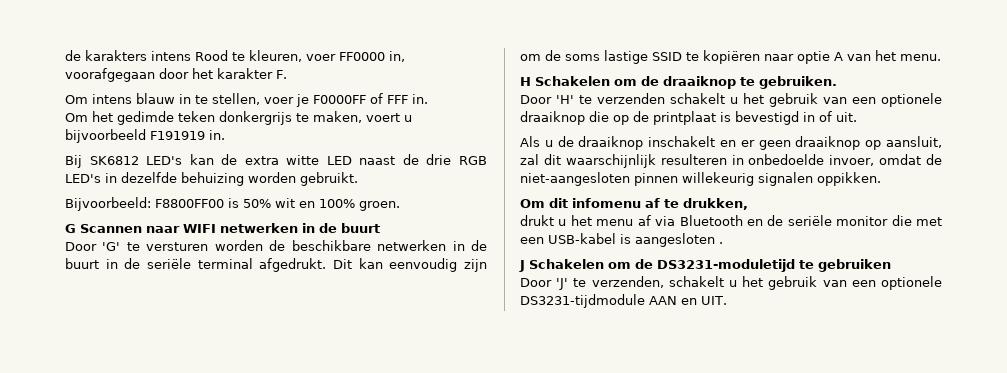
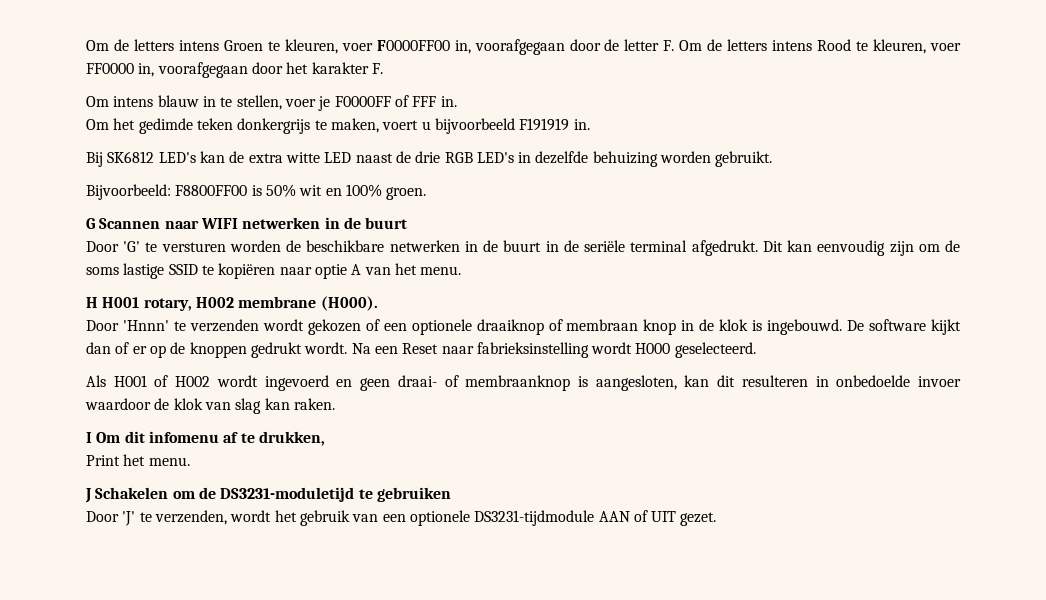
- de karakters intens Rood te kleuren, voer FF0000 in, voorafgegaan door het karakter F.
+ Om de letters intens Groen te kleuren, voer F0000FF00 in, voorafgegaan door de letter F. Om de letters intens Rood te kleuren, voer FF0000 in, voorafgegaan door het karakter F.
- H Schakelen om de draaiknop te gebruiken.
- Door 'H' te verzenden schakelt u het gebruik van een optionele draaiknop die op de printplaat is bevestigd in of uit.
- Als u de draaiknop inschakelt en er geen draaiknop op aansluit, zal dit waarschijnlijk resulteren in onbedoelde invoer, omdat de niet-aangesloten pinnen willekeurig signalen oppikken.
- Om dit infomenu af te drukken,
+ H H001 rotary, H002 membrane (H000).
+ Door 'Hnnn' te verzenden wordt gekozen of een optionele draaiknop of membraan knop in de klok is ingebouwd. De software kijkt dan of er op de knoppen gedrukt wordt. Na een Reset naar fabrieksinstelling wordt H000 geselecteerd.
+ Als H001 of H002 wordt ingevoerd en geen draai- of membraanknop is aangesloten, kan dit resulteren in onbedoelde invoer waardoor de klok van slag kan raken.
+ I Om dit infomenu af te drukken,
- drukt u het menu af via Bluetooth en de seriële monitor die met een USB-kabel is aangesloten .
+ Print het menu.
- Door 'J' te verzenden, schakelt u het gebruik van een optionele DS3231-tijdmodule AAN en UIT.
+ Door 'J' te verzenden, wordt het gebruik van een optionele DS3231-tijdmodule AAN of UIT gezet.

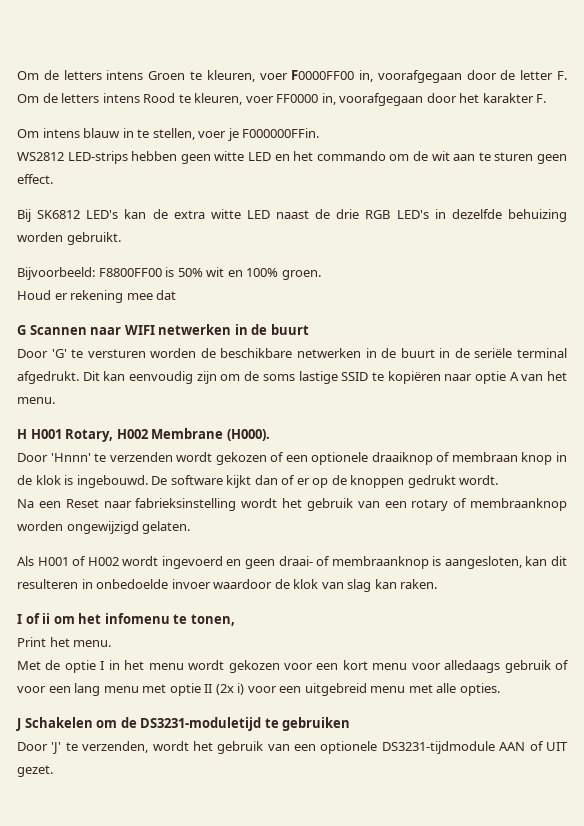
- Om intens blauw in te stellen, voer je F0000FF of FFF in.
- Om het gedimde teken donkergrijs te maken, voert u bijvoorbeeld F191919 in.
+ Om intens blauw in te stellen, voer je F000000FFin.
+ WS2812 LED-strips hebben geen witte LED en het commando om de wit aan te sturen geen effect.
+ Houd er rekening mee dat
- H H001 rotary, H002 membrane (H000).
+ H H001 Rotary, H002 Membrane (H000).
- De software kijkt dan of er op de knoppen gedrukt wordt. Na een Reset naar fabrieksinstelling wordt H000 geselecteerd.
+ De software kijkt dan of er op de knoppen gedrukt wordt.
+ Na een Reset naar fabrieksinstelling wordt het gebruik van een rotary of membraanknop worden ongewijzigd gelaten.
- I Om dit infomenu af te drukken,
+ I of ii om het infomenu te tonen,
  Print het menu.
+ Met de optie I in het menu wordt gekozen voor een kort menu voor alledaags gebruik of voor een lang menu met optie II (2x i) voor een uitgebreid menu met alle opties.

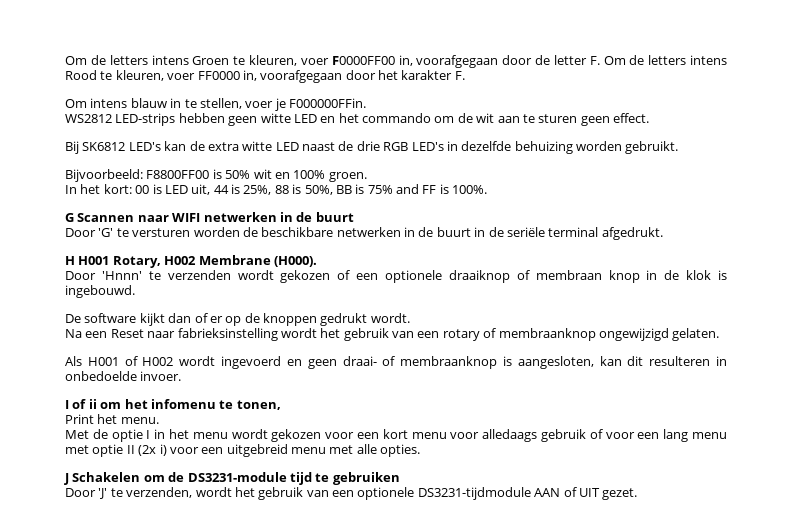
- Houd er rekening mee dat
+ In het kort: 00 is LED uit, 44 is 25%, 88 is 50%, BB is 75% and FF is 100%.
- Dit kan eenvoudig zijn om de soms lastige SSID te kopiëren naar optie A van het menu.
- Door 'Hnnn' te verzenden wordt gekozen of een optionele draaiknop of membraan knop in de klok is ingebouwd. De software kijkt dan of er op de knoppen gedrukt wordt.
+ Door 'Hnnn' te verzenden wordt gekozen of een optionele draaiknop of membraan knop in de klok is ingebouwd.
+ De software kijkt dan of er op de knoppen gedrukt wordt.
- Na een Reset naar fabrieksinstelling wordt het gebruik van een rotary of membraanknop worden ongewijzigd gelaten.
+ Na een Reset naar fabrieksinstelling wordt het gebruik van een rotary of membraanknop ongewijzigd gelaten.
- Als H001 of H002 wordt ingevoerd en geen draai- of membraanknop is aangesloten, kan dit resulteren in onbedoelde invoer waardoor de klok van slag kan raken.
+ Als H001 of H002 wordt ingevoerd en geen draai- of membraanknop is aangesloten, kan dit resulteren in onbedoelde invoer.
- J Schakelen om de DS3231-moduletijd te gebruiken
+ J Schakelen om de DS3231-module tijd te gebruiken

